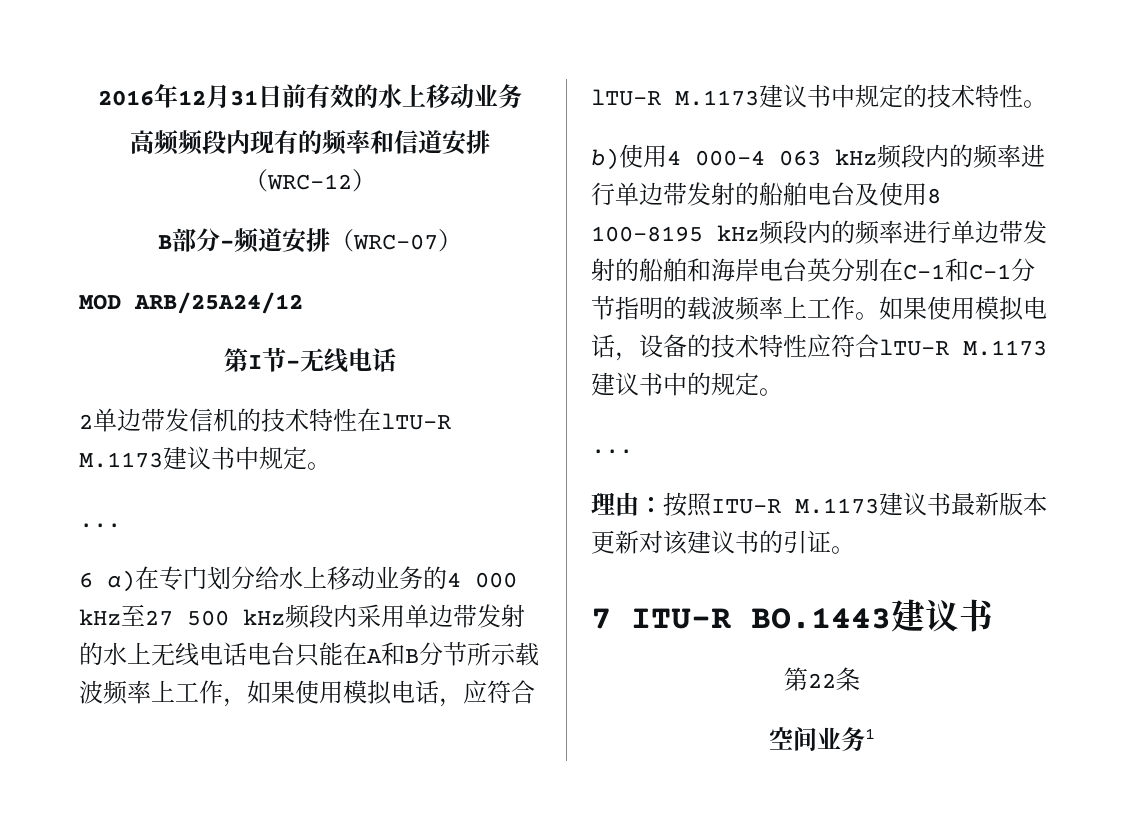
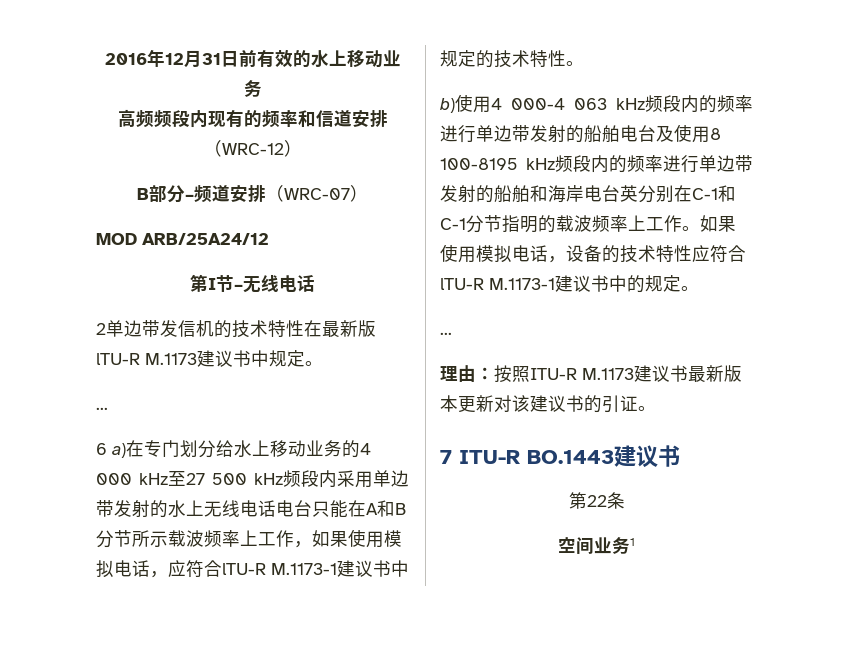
- 2单边带发信机的技术特性在lTU-R M.1173建议书中规定。
+ 2单边带发信机的技术特性在最新版lTU-R M.1173建议书中规定。
- 6 a)在专门划分给水上移动业务的4 000 kHz至27 500 kHz频段内采用单边带发射的水上无线电话电台只能在A和B分节所示载波频率上工作，如果使用模拟电话，应符合lTU-R M.1173建议书中规定的技术特性。
+ 6 a)在专门划分给水上移动业务的4 000 kHz至27 500 kHz频段内采用单边带发射的水上无线电话电台只能在A和B分节所示载波频率上工作，如果使用模拟电话，应符合lTU-R M.1173-1建议书中规定的技术特性。
- 如果使用模拟电话，设备的技术特性应符合lTU-R M.1173建议书中的规定。
+ 如果使用模拟电话，设备的技术特性应符合lTU-R M.1173-1建议书中的规定。

